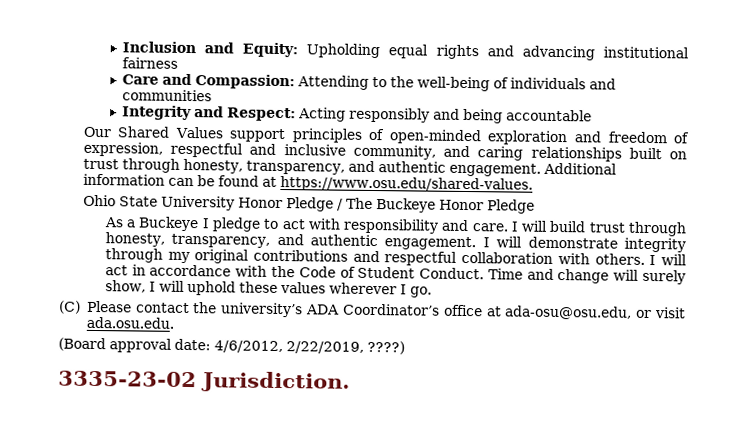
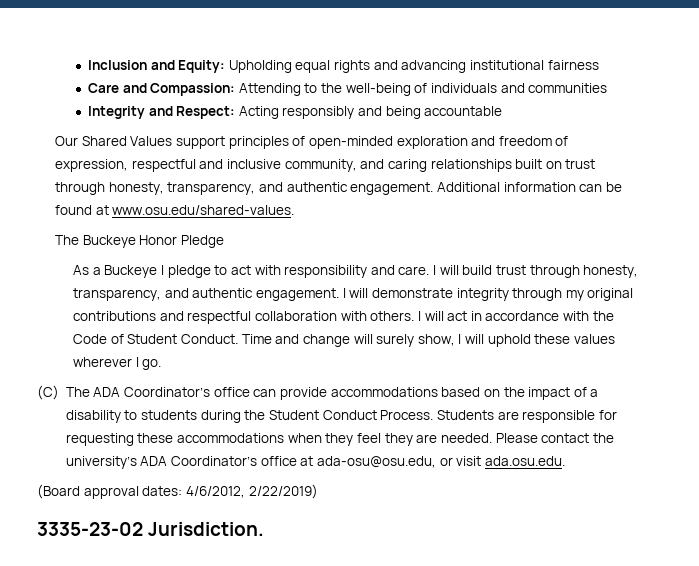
- Additional information can be found at https://www.osu.edu/shared-values.
- Ohio State University Honor Pledge / The Buckeye Honor Pledge
+ Additional information can be found at www.osu.edu/shared-values.
+ The Buckeye Honor Pledge
- (C) Please contact the university’s ADA Coordinator’s office at ada-osu@osu.edu, or visit ada.osu.edu.
+ (C) The ADA Coordinator’s office can provide accommodations based on the impact of a disability to students during the Student Conduct Process. Students are responsible for requesting these accommodations when they feel they are needed. Please contact the university’s ADA Coordinator’s office at ada-osu@osu.edu, or visit ada.osu.edu.
- (Board approval date: 4/6/2012, 2/22/2019, ????)
+ (Board approval dates: 4/6/2012, 2/22/2019)

